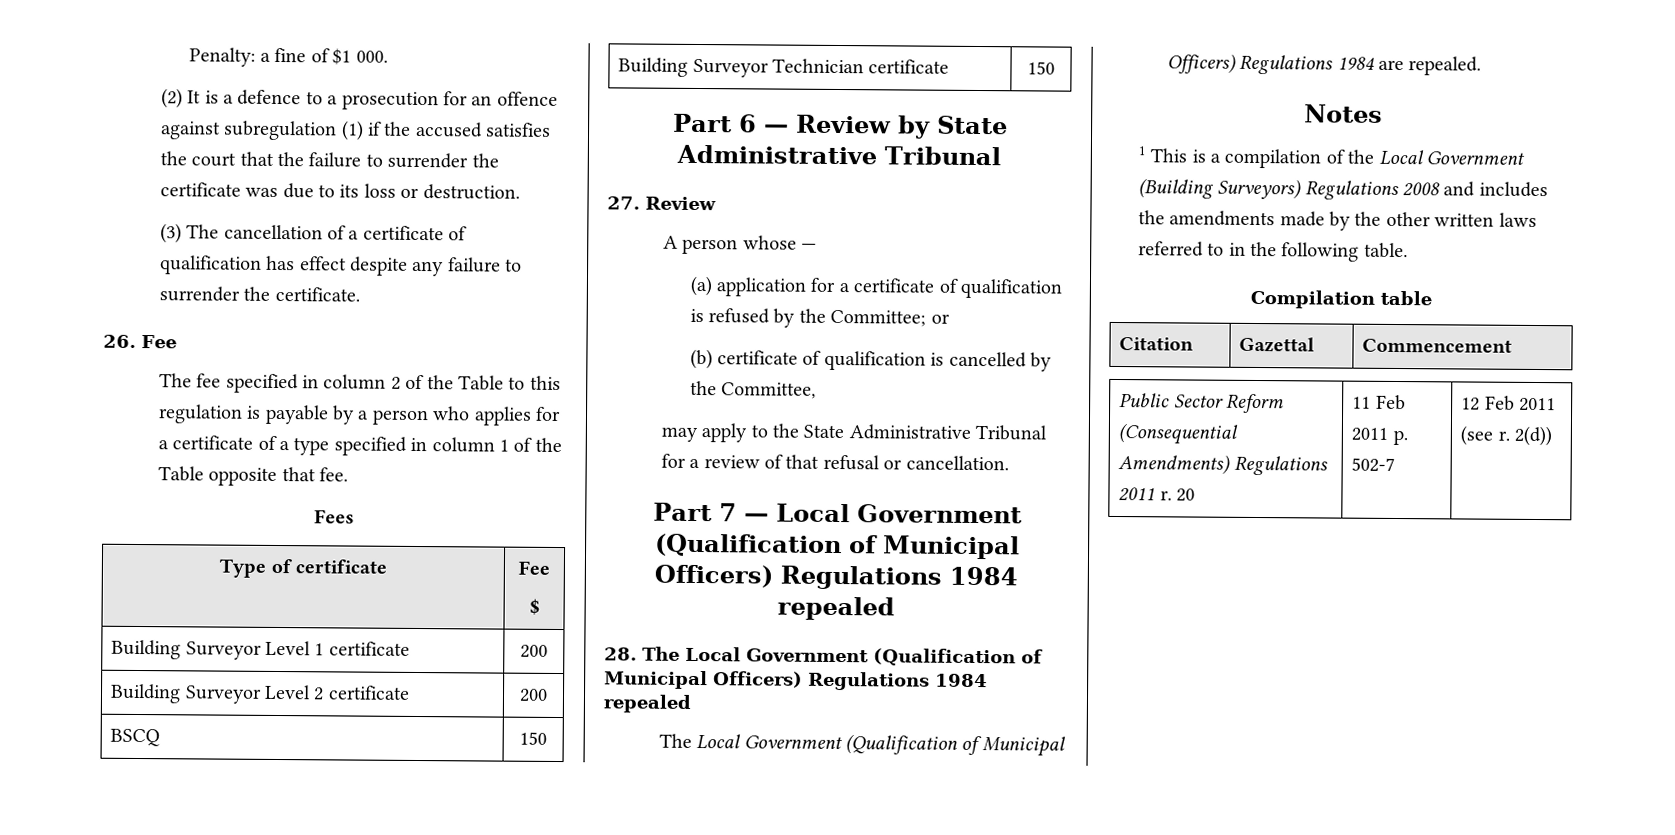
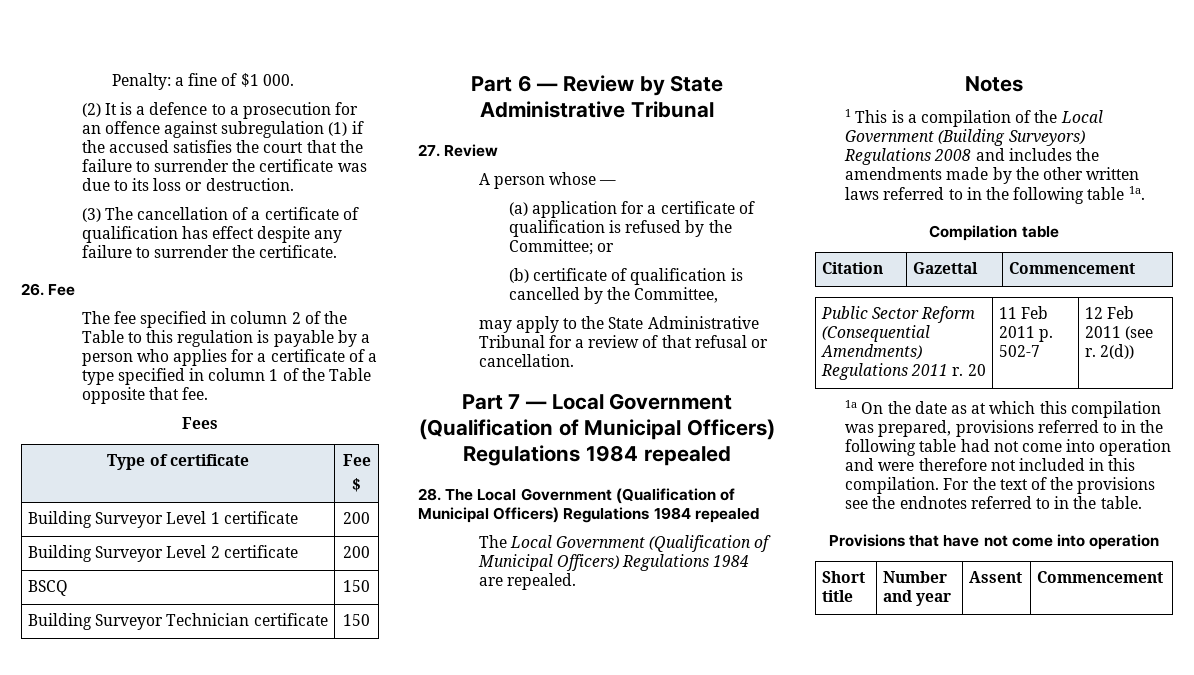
- 1 This is a compilation of the Local Government (Building Surveyors) Regulations 2008 and includes the amendments made by the other written laws referred to in the following table.
+ 1 This is a compilation of the Local Government (Building Surveyors) Regulations 2008 and includes the amendments made by the other written laws referred to in the following table 1a.
+ 1a On the date as at which this compilation was prepared, provisions referred to in the following table had not come into operation and were therefore not included in this compilation. For the text of the provisions see the endnotes referred to in the table.
+ Provisions that have not come into operation
+ Short title | Number and year | Assent | Commencement

